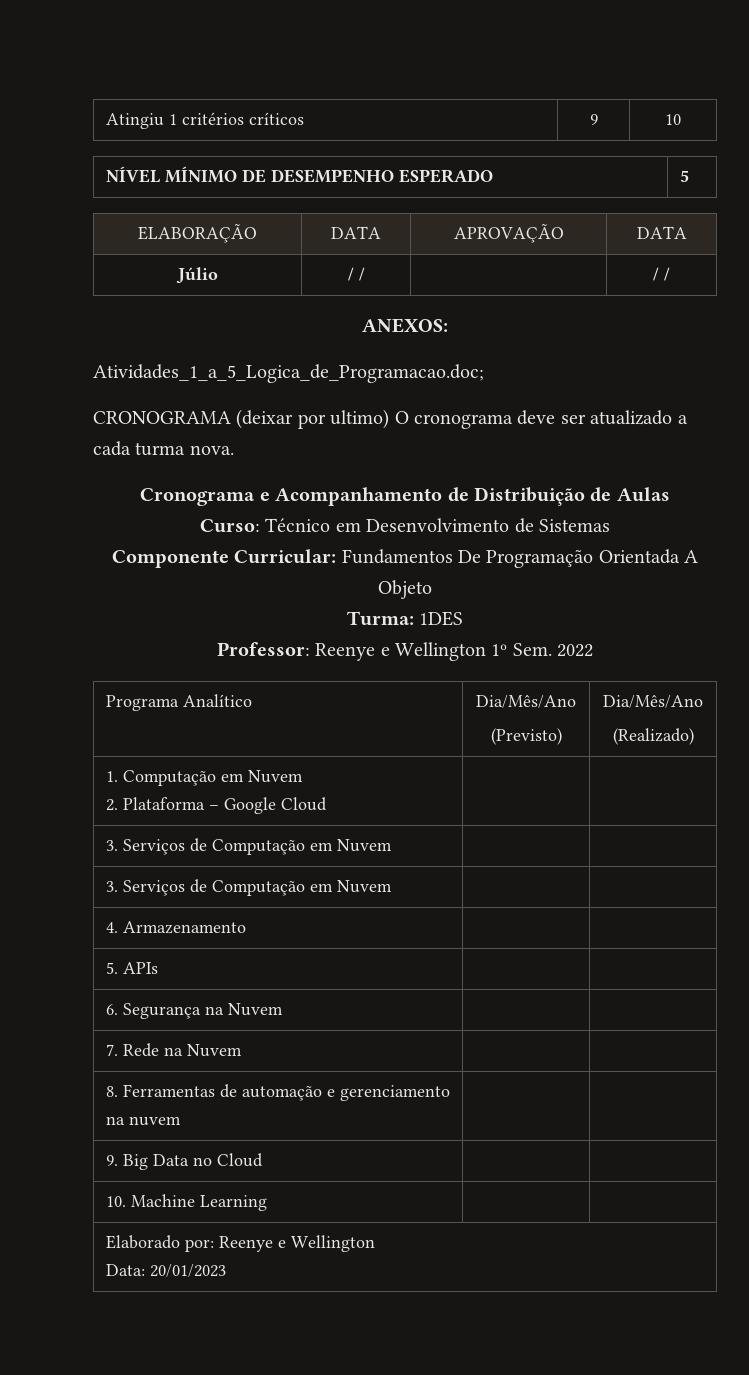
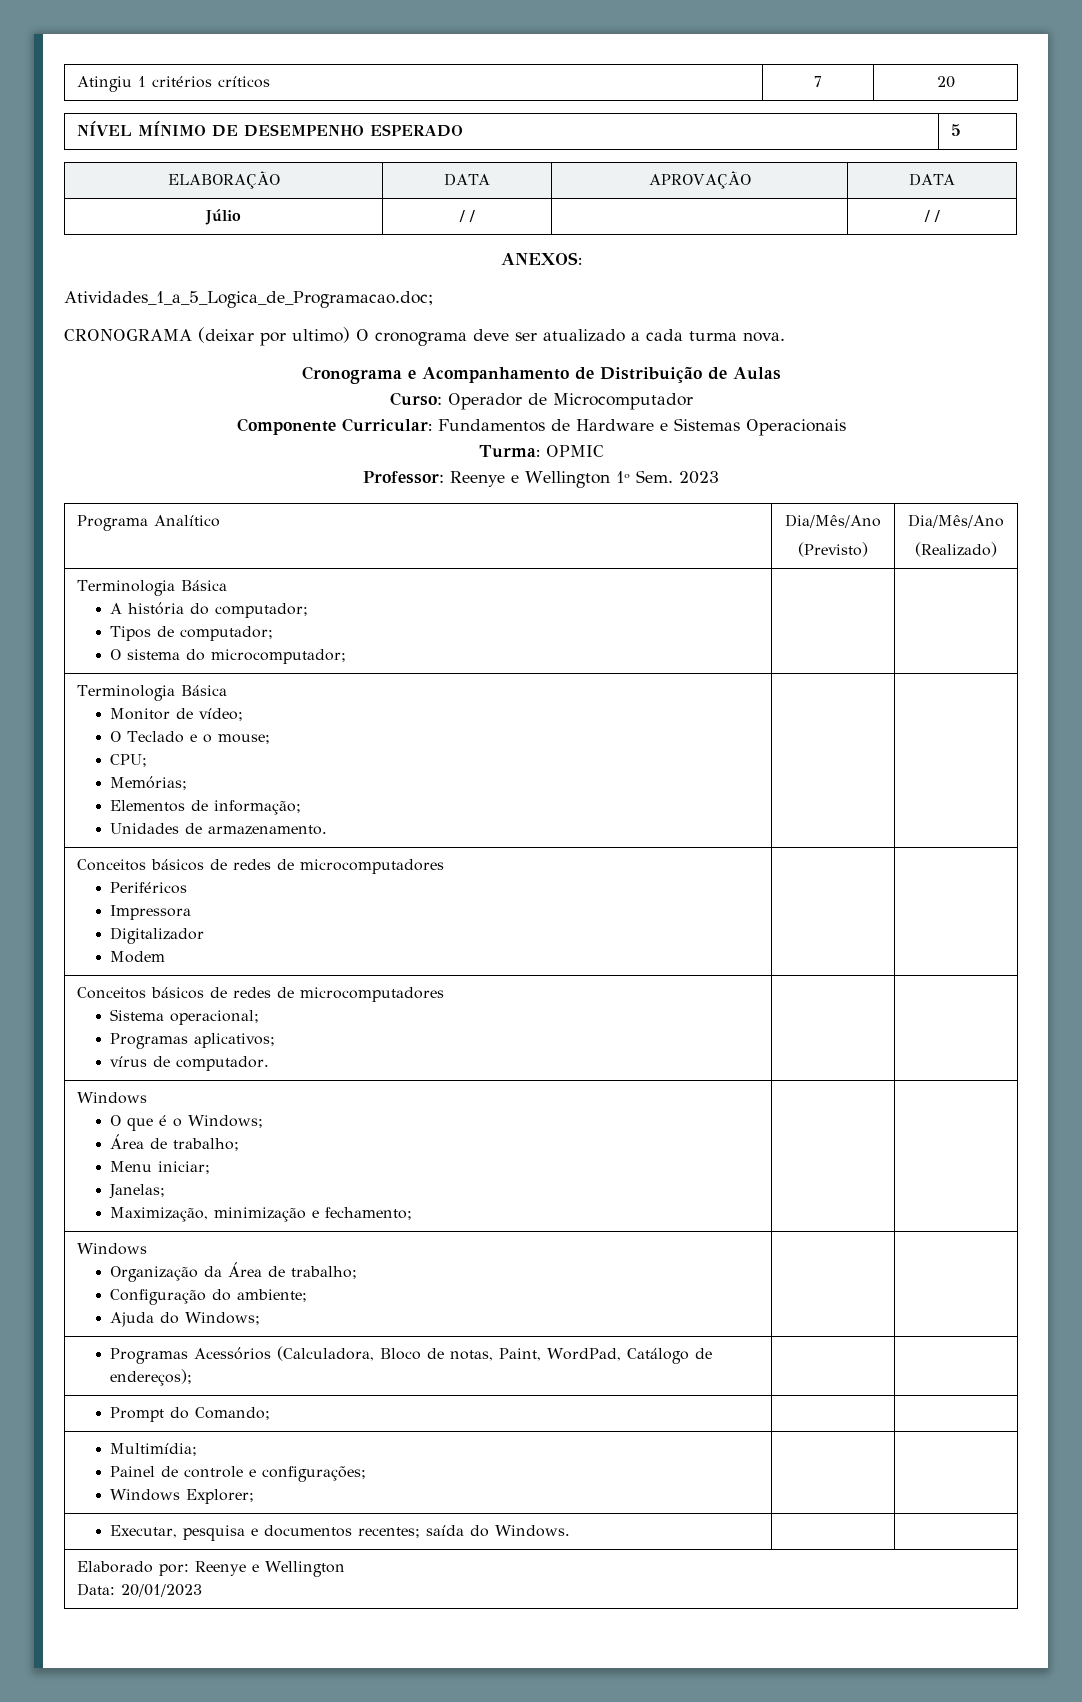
- Atingiu 1 critérios críticos | 9 | 10
+ Atingiu 1 critérios críticos | 7 | 20
- Curso: Técnico em Desenvolvimento de Sistemas
- Componente Curricular: Fundamentos De Programação Orientada A Objeto
+ Curso: Operador de Microcomputador
+ Componente Curricular: Fundamentos de Hardware e Sistemas Operacionais
- Turma: 1DES
+ Turma: OPMIC
- Professor: Reenye e Wellington 1º Sem. 2022
+ Professor: Reenye e Wellington 1º Sem. 2023
  Programa Analítico | Dia/Mês/Ano
  (Previsto) | Dia/Mês/Ano
  (Realizado)
- 1. Computação em Nuvem
- 2. Plataforma – Google Cloud | |
- 3. Serviços de Computação em Nuvem | |
- 3. Serviços de Computação em Nuvem | |
- 4. Armazenamento | |
- 5. APIs | |
- 6. Segurança na Nuvem | |
- 7. Rede na Nuvem | |
- 8. Ferramentas de automação e gerenciamento na nuvem | |
- 9. Big Data no Cloud | |
- 10. Machine Learning | |
+ Terminologia Básica
+ A história do computador;
+ Tipos de computador;
+ O sistema do microcomputador; | |
+ Terminologia Básica
+ Monitor de vídeo;
+ O Teclado e o mouse;
+ CPU;
+ Memórias;
+ Elementos de informação;
+ Unidades de armazenamento. | |
+ Conceitos básicos de redes de microcomputadores
+ Periféricos
+ Impressora
+ Digitalizador
+ Modem | |
+ Conceitos básicos de redes de microcomputadores
+ Sistema operacional;
+ Programas aplicativos;
+ vírus de computador. | |
+ Windows
+ O que é o Windows;
+ Área de trabalho;
+ Menu iniciar;
+ Janelas;
+ Maximização, minimização e fechamento; | |
+ Windows
+ Organização da Área de trabalho;
+ Configuração do ambiente;
+ Ajuda do Windows; | |
+ Programas Acessórios (Calculadora, Bloco de notas, Paint, WordPad, Catálogo de endereços); | |
+ Prompt do Comando; | |
+ Multimídia;
+ Painel de controle e configurações;
+ Windows Explorer; | |
+ Executar, pesquisa e documentos recentes; saída do Windows. | |

